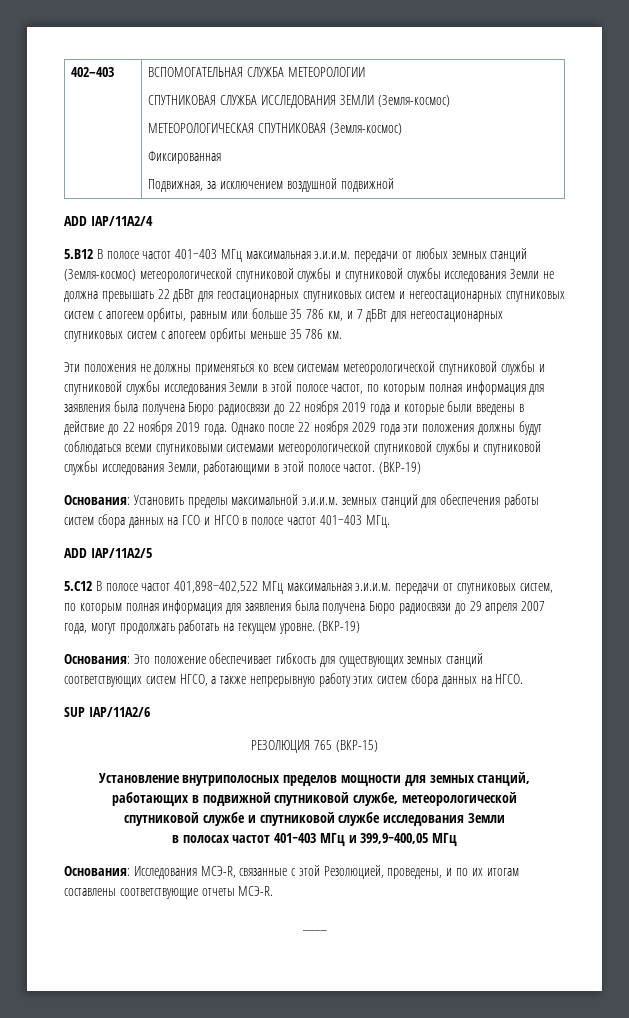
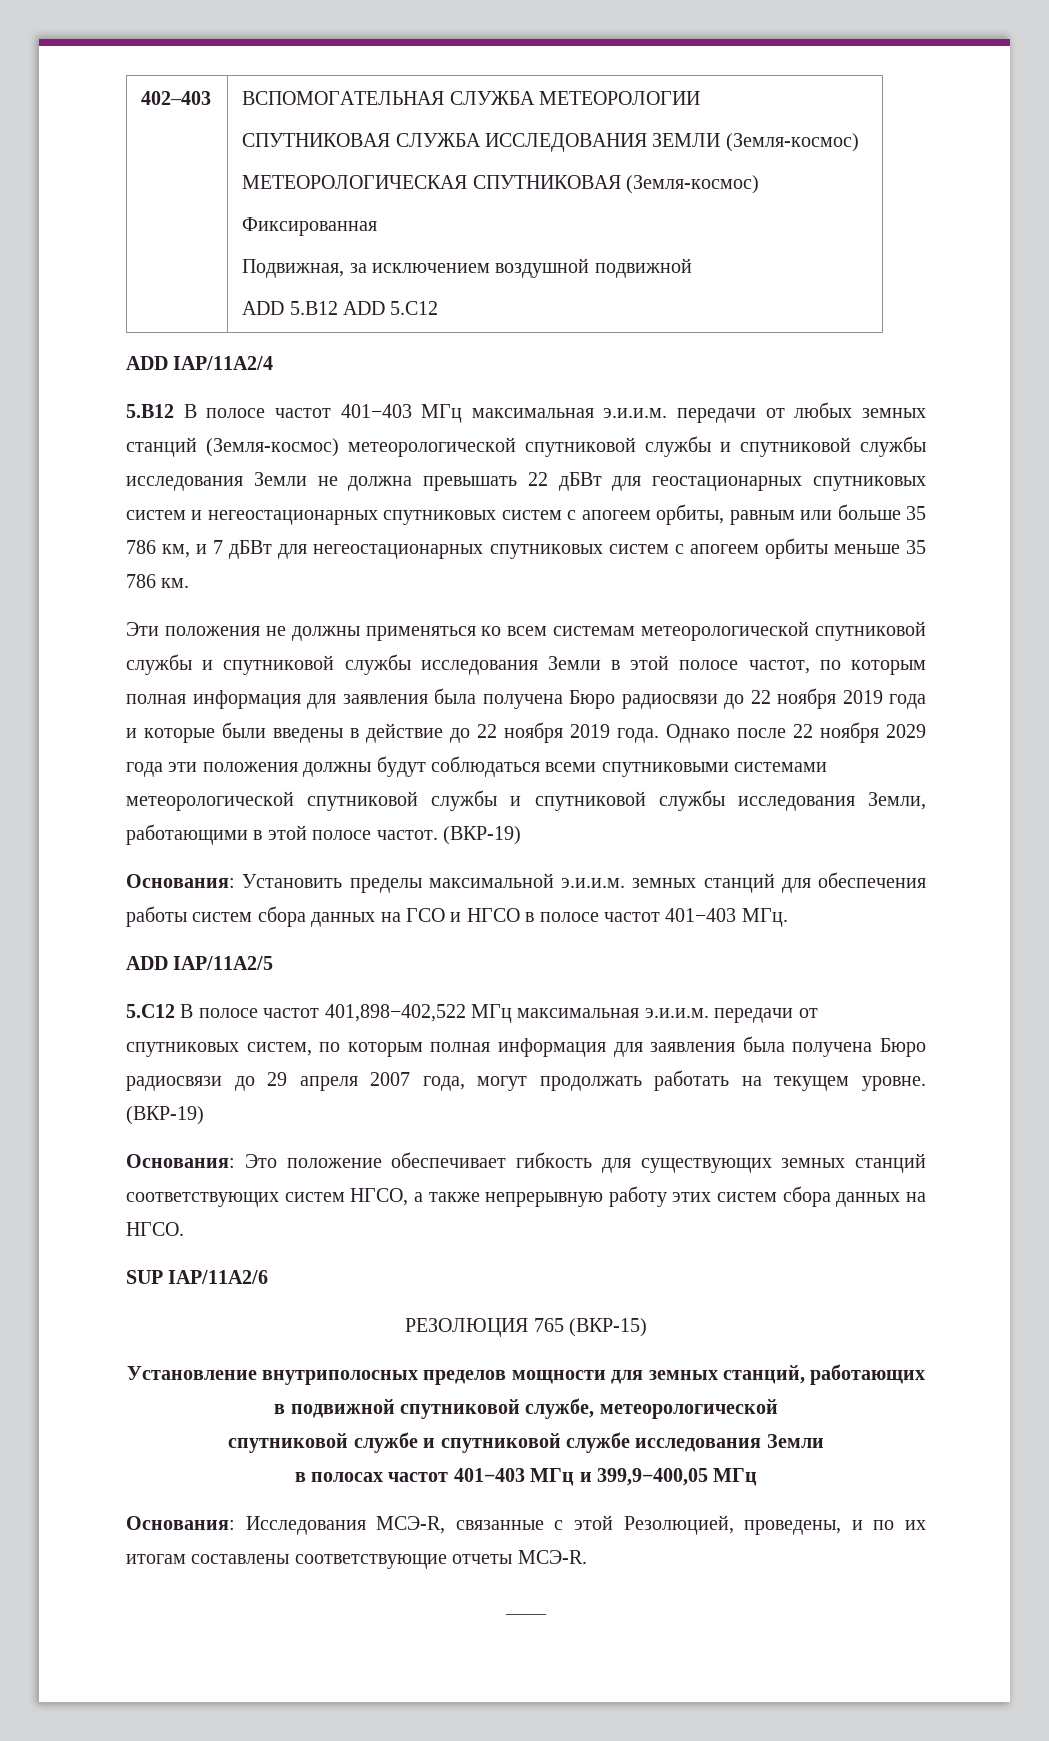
  402–403 | ВСПОМОГАТЕЛЬНАЯ СЛУЖБА МЕТЕОРОЛОГИИ
  СПУТНИКОВАЯ СЛУЖБА ИССЛЕДОВАНИЯ ЗЕМЛИ (Земля-космос)
  МЕТЕОРОЛОГИЧЕСКАЯ СПУТНИКОВАЯ (Земля-космос)
  Фиксированная
  Подвижная, за исключением воздушной подвижной
+ ADD 5.B12 ADD 5.C12

